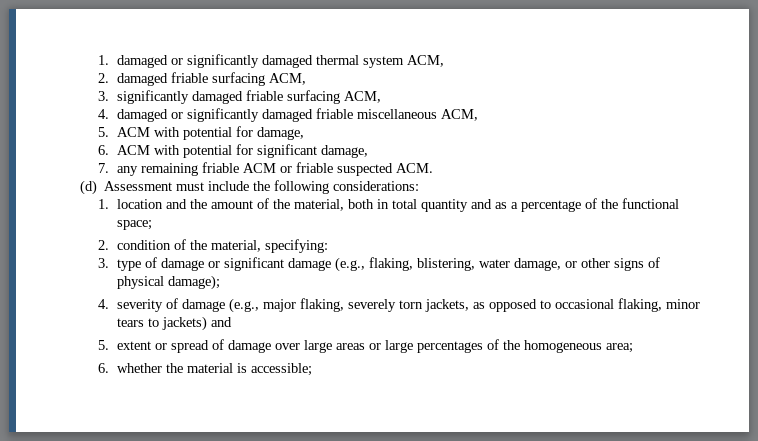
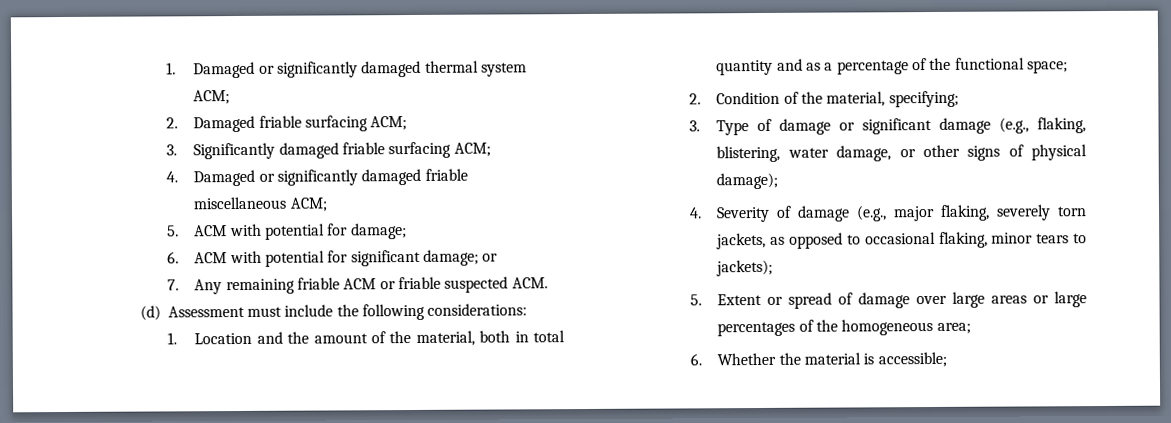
- 1. damaged or significantly damaged thermal system ACM,
- 2. damaged friable surfacing ACM,
- 3. significantly damaged friable surfacing ACM,
- 4. damaged or significantly damaged friable miscellaneous ACM,
+ 1. Damaged or significantly damaged thermal system ACM;
+ 2. Damaged friable surfacing ACM;
+ 3. Significantly damaged friable surfacing ACM;
+ 4. Damaged or significantly damaged friable miscellaneous ACM;
- 5. ACM with potential for damage,
+ 5. ACM with potential for damage;
- 6. ACM with potential for significant damage,
+ 6. ACM with potential for significant damage; or
- 7. any remaining friable ACM or friable suspected ACM.
+ 7. Any remaining friable ACM or friable suspected ACM.
- 1. location and the amount of the material, both in total quantity and as a percentage of the functional space;
+ 1. Location and the amount of the material, both in total quantity and as a percentage of the functional space;
- 2. condition of the material, specifying:
- 3. type of damage or significant damage (e.g., flaking, blistering, water damage, or other signs of physical damage);
+ 2. Condition of the material, specifying;
+ 3. Type of damage or significant damage (e.g., flaking, blistering, water damage, or other signs of physical damage);
- 4. severity of damage (e.g., major flaking, severely torn jackets, as opposed to occasional flaking, minor tears to jackets) and
- 5. extent or spread of damage over large areas or large percentages of the homogeneous area;
+ 4. Severity of damage (e.g., major flaking, severely torn jackets, as opposed to occasional flaking, minor tears to jackets);
+ 5. Extent or spread of damage over large areas or large percentages of the homogeneous area;
- 6. whether the material is accessible;
+ 6. Whether the material is accessible;

